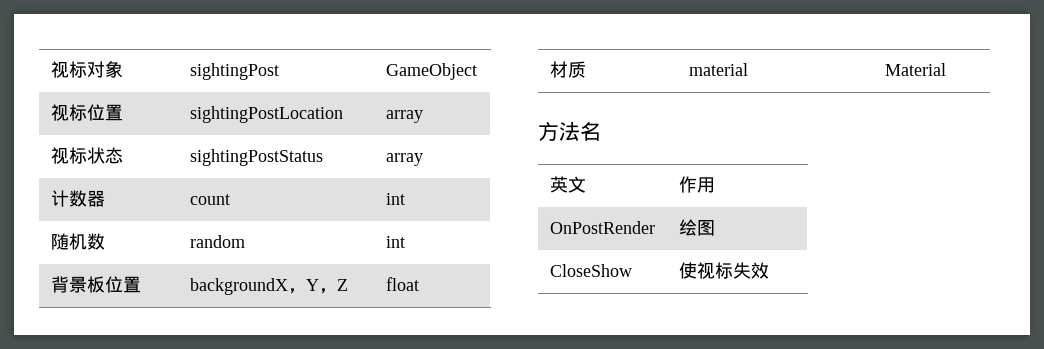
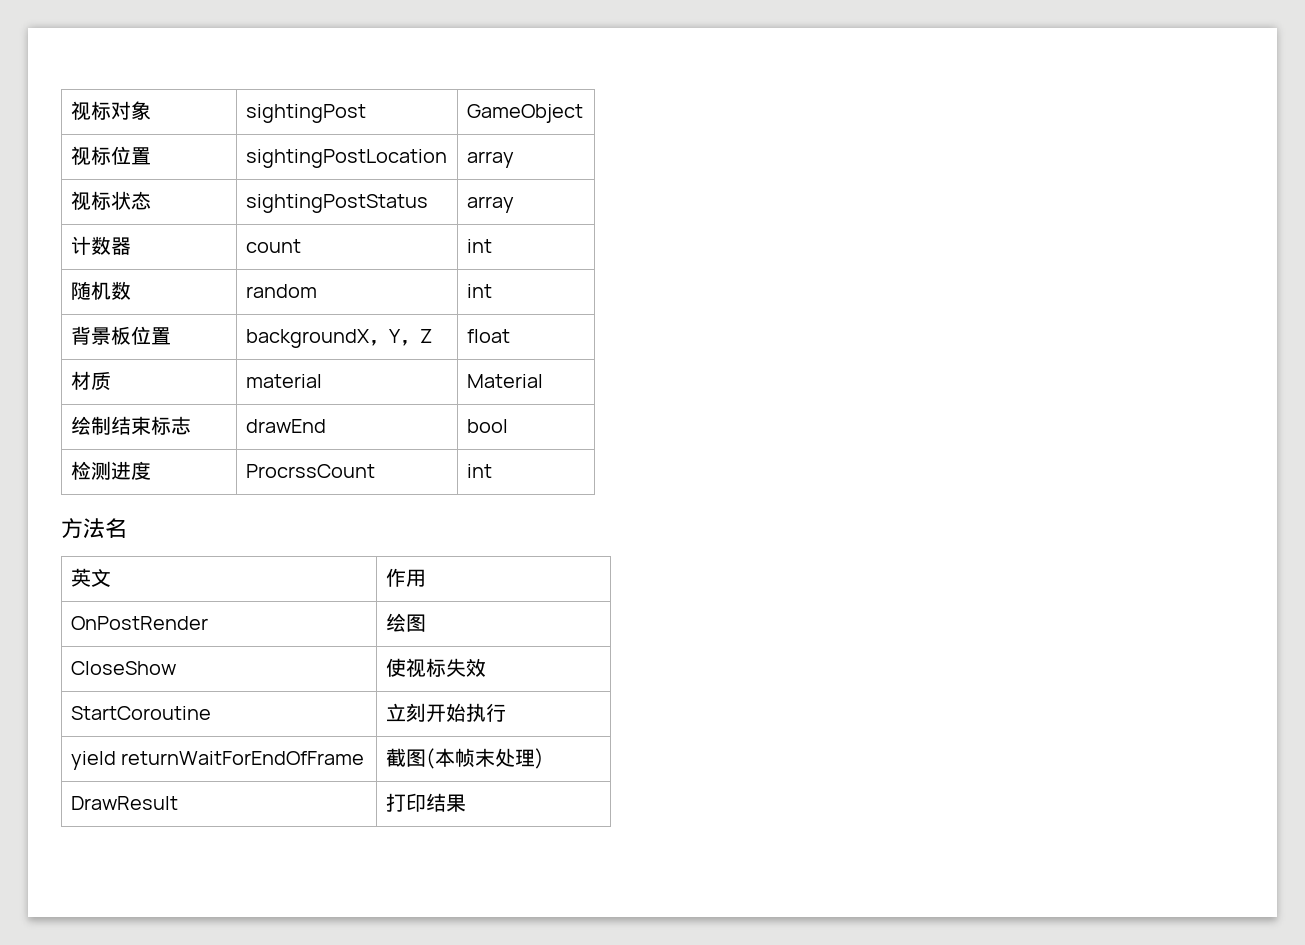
+ 绘制结束标志 | drawEnd | bool
+ 检测进度 | ProcrssCount | int
+ StartCoroutine | 立刻开始执行
+ yield returnWaitForEndOfFrame | 截图(本帧末处理)
+ DrawResult | 打印结果

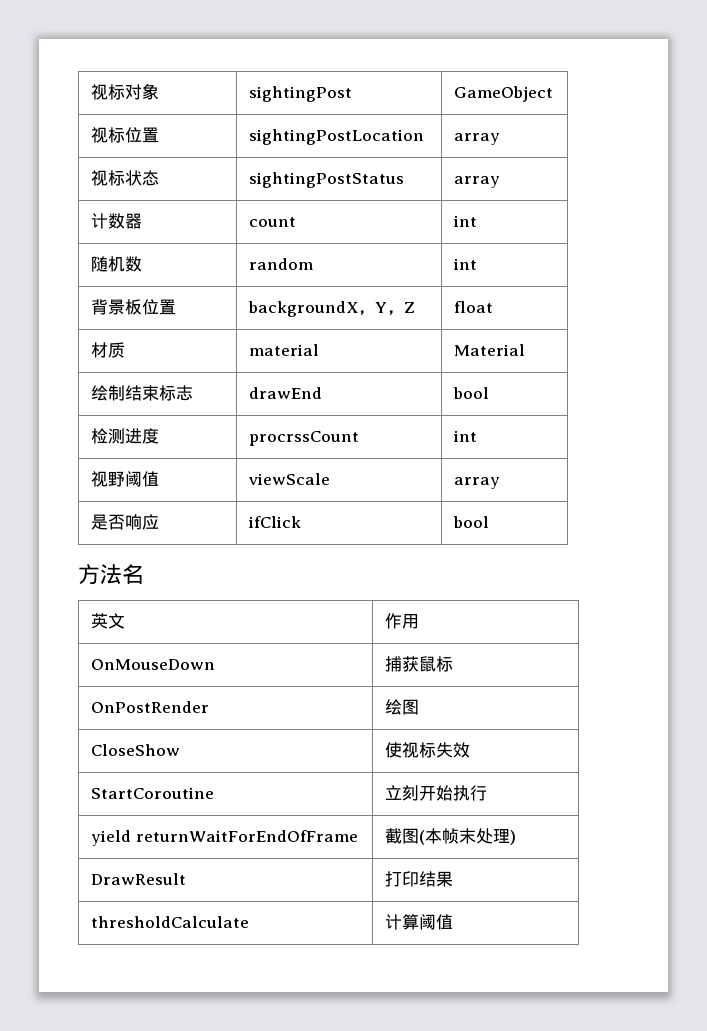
- 检测进度 | ProcrssCount | int
+ 检测进度 | procrssCount | int
+ 视野阈值 | viewScale | array
+ 是否响应 | ifClick | bool
+ OnMouseDown | 捕获鼠标
+ thresholdCalculate | 计算阈值

